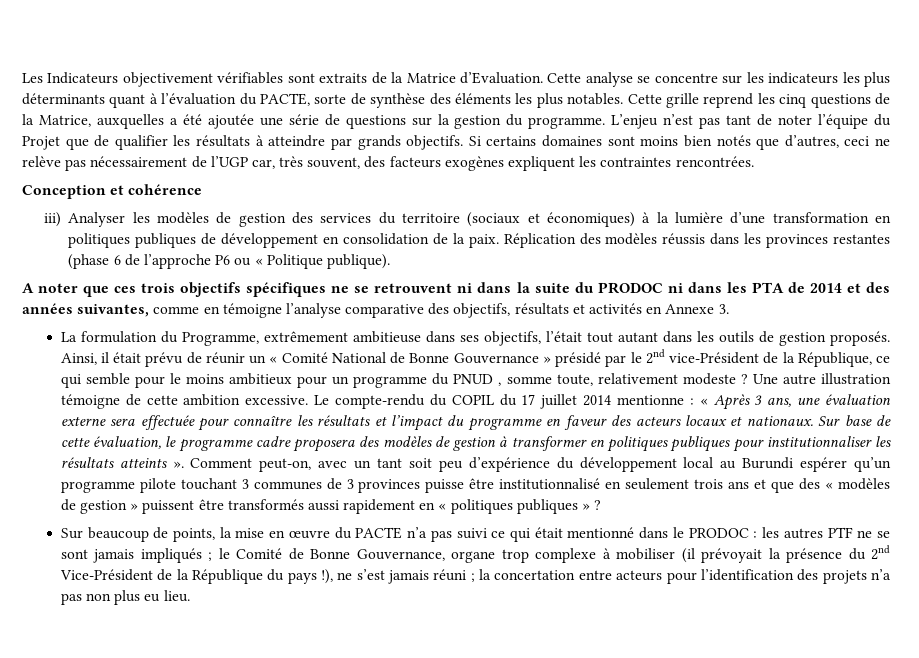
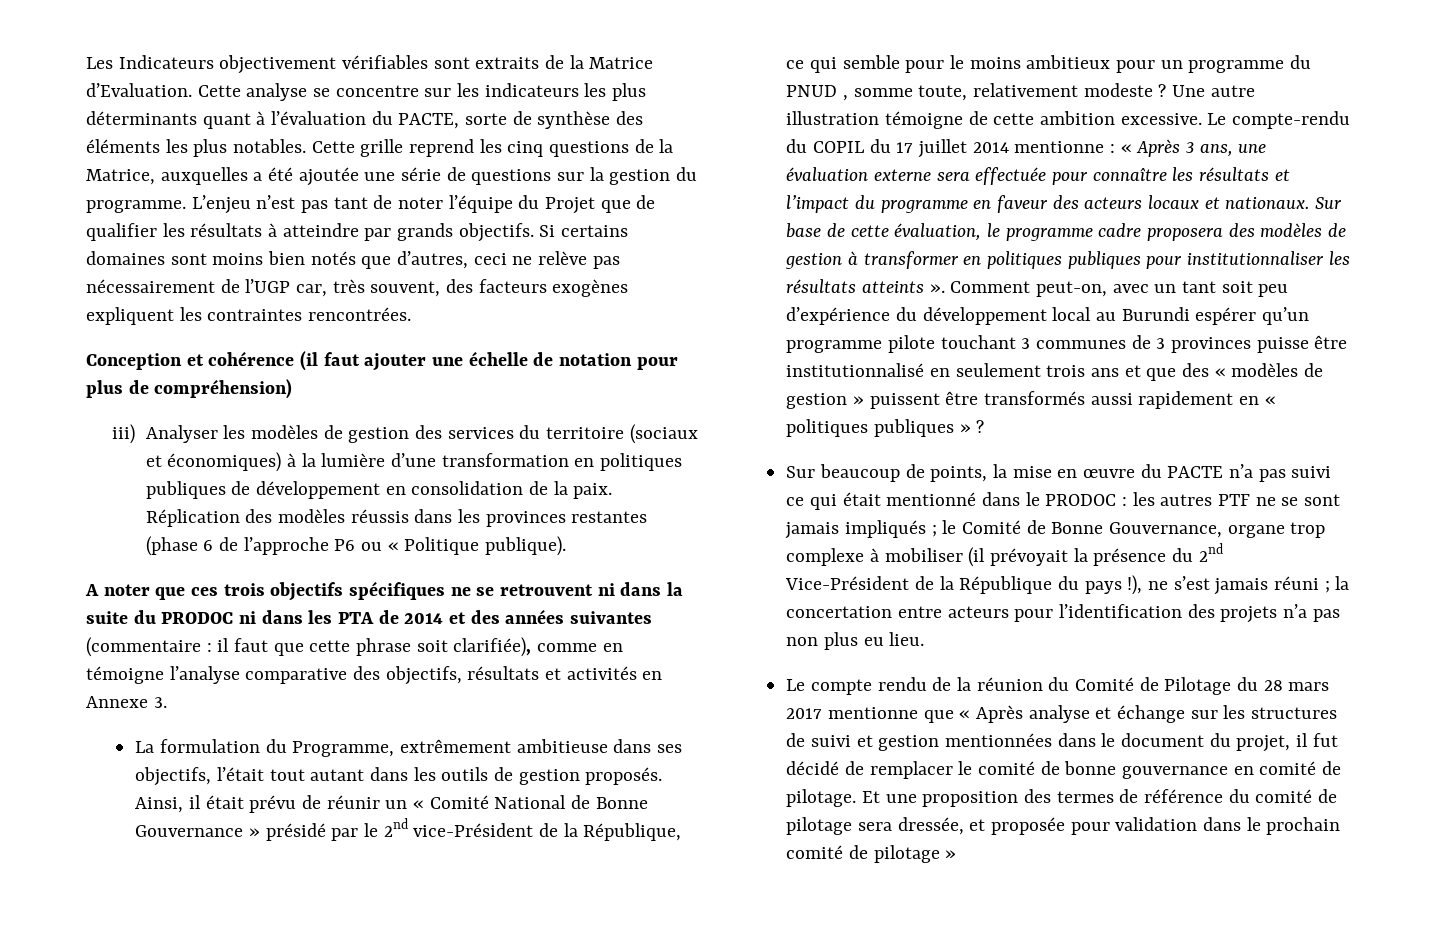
- Conception et cohérence
+ Conception et cohérence (il faut ajouter une échelle de notation pour plus de compréhension)
- A noter que ces trois objectifs spécifiques ne se retrouvent ni dans la suite du PRODOC ni dans les PTA de 2014 et des années suivantes, comme en témoigne l’analyse comparative des objectifs, résultats et activités en Annexe 3.
+ A noter que ces trois objectifs spécifiques ne se retrouvent ni dans la suite du PRODOC ni dans les PTA de 2014 et des années suivantes (commentaire : il faut que cette phrase soit clarifiée), comme en témoigne l’analyse comparative des objectifs, résultats et activités en Annexe 3.
+ Le compte rendu de la réunion du Comité de Pilotage du 28 mars 2017 mentionne que « Après analyse et échange sur les structures de suivi et gestion mentionnées dans le document du projet, il fut décidé de remplacer le comité de bonne gouvernance en comité de pilotage. Et une proposition des termes de référence du comité de pilotage sera dressée, et proposée pour validation dans le prochain comité de pilotage »

